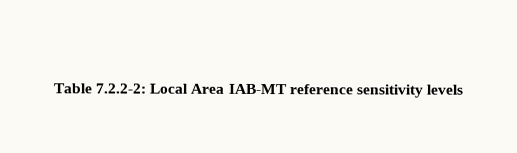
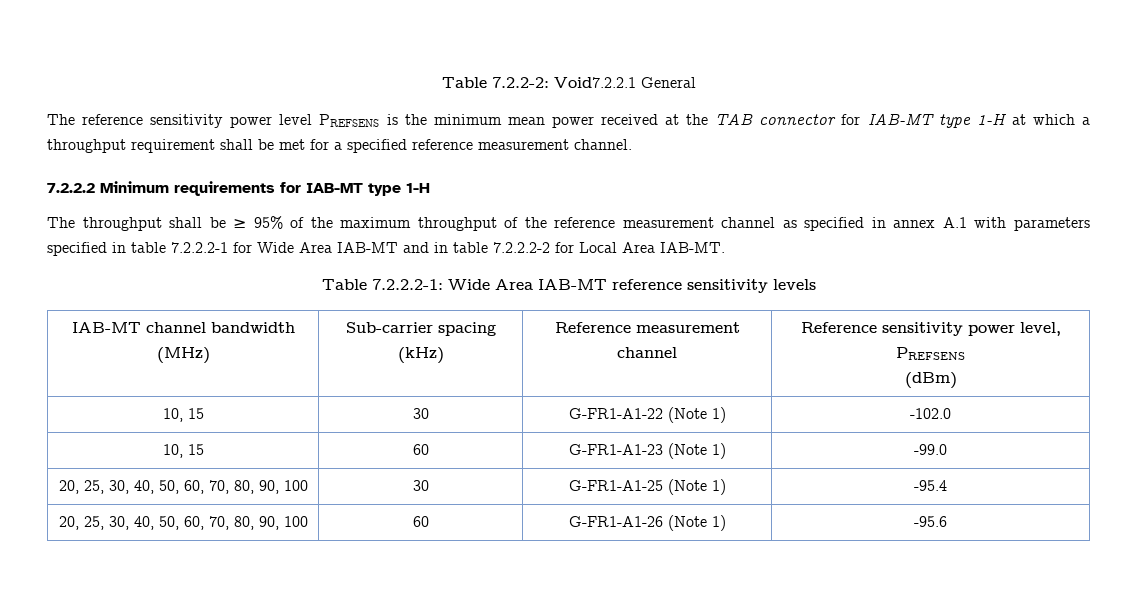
- Table 7.2.2-2: Local Area IAB-MT reference sensitivity levels
+ Table 7.2.2-2: Void7.2.2.1 General
+ The reference sensitivity power level PREFSENS is the minimum mean power received at the TAB connector for IAB-MT type 1-H at which a throughput requirement shall be met for a specified reference measurement channel.
+ 7.2.2.2 Minimum requirements for IAB-MT type 1-H
+ The throughput shall be ≥ 95% of the maximum throughput of the reference measurement channel as specified in annex A.1 with parameters specified in table 7.2.2.2-1 for Wide Area IAB-MT and in table 7.2.2.2-2 for Local Area IAB-MT.
+ Table 7.2.2.2-1: Wide Area IAB-MT reference sensitivity levels
+ IAB-MT channel bandwidth (MHz) | Sub-carrier spacing (kHz) | Reference measurement channel | Reference sensitivity power level, PREFSENS
+ (dBm)
+ 10, 15 | 30 | G-FR1-A1-22 (Note 1) | -102.0
+ 10, 15 | 60 | G-FR1-A1-23 (Note 1) | -99.0
+ 20, 25, 30, 40, 50, 60, 70, 80, 90, 100 | 30 | G-FR1-A1-25 (Note 1) | -95.4
+ 20, 25, 30, 40, 50, 60, 70, 80, 90, 100 | 60 | G-FR1-A1-26 (Note 1) | -95.6

